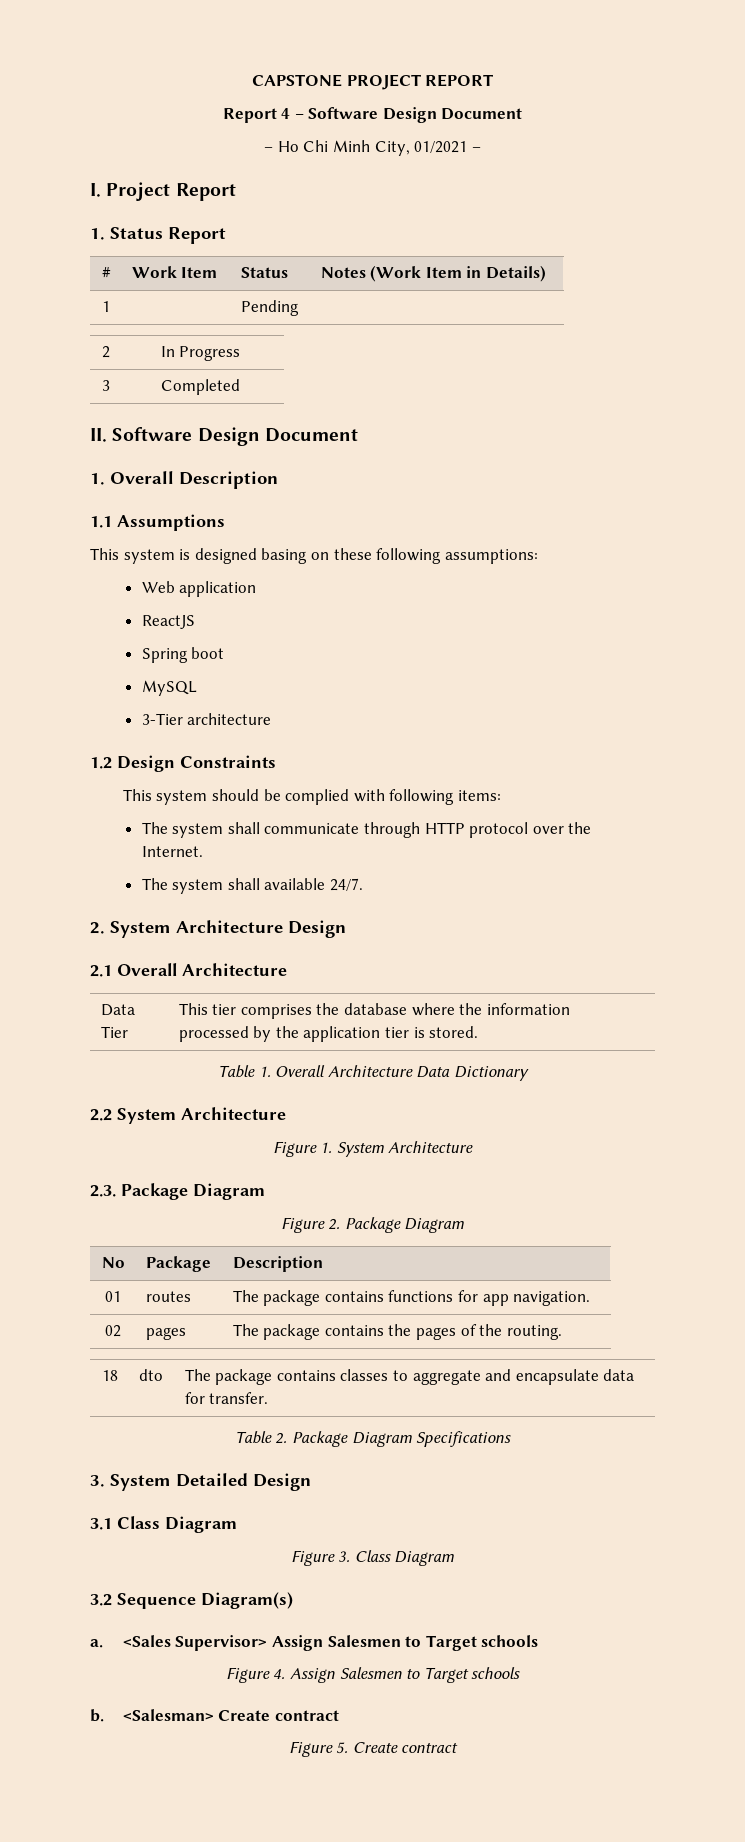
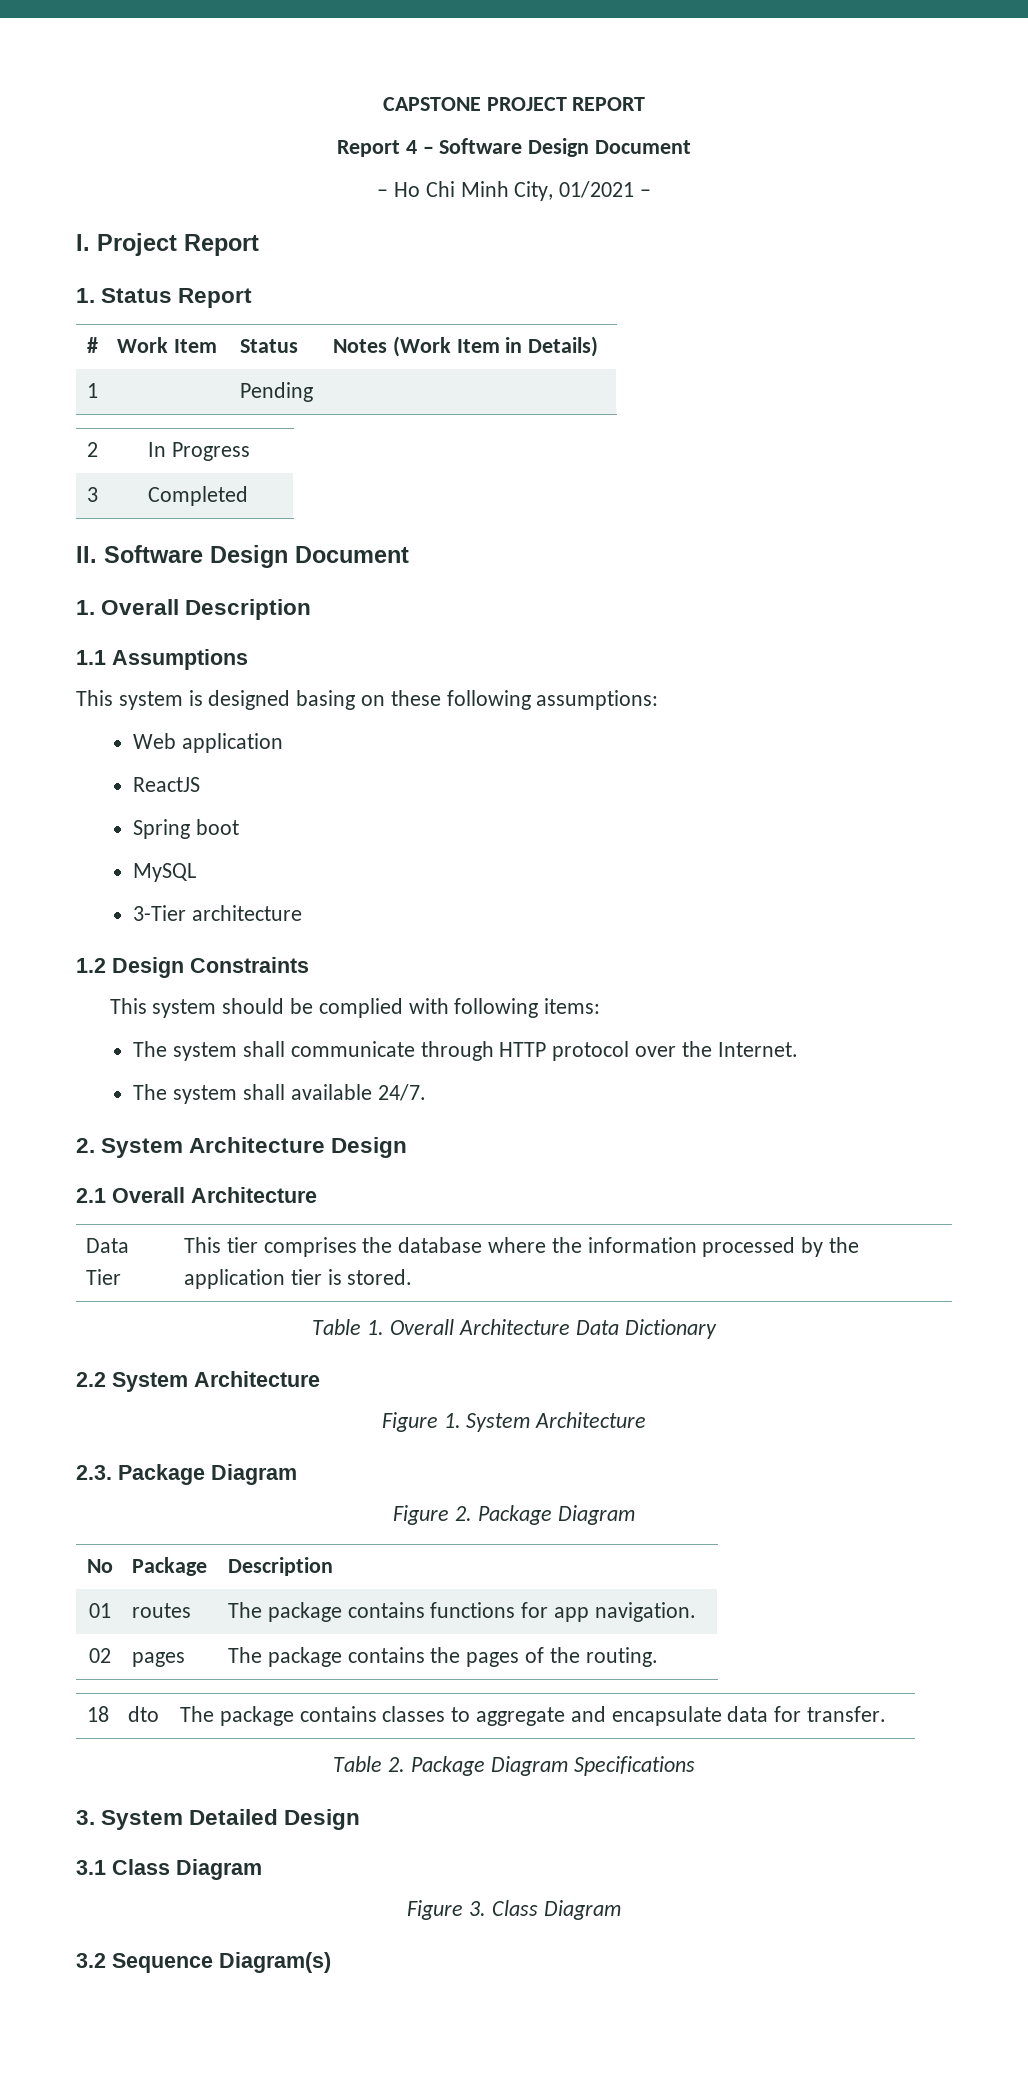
- a. <Sales Supervisor> Assign Salesmen to Target schools
- Figure 4. Assign Salesmen to Target schools
- b. <Salesman> Create contract
- Figure 5. Create contract

